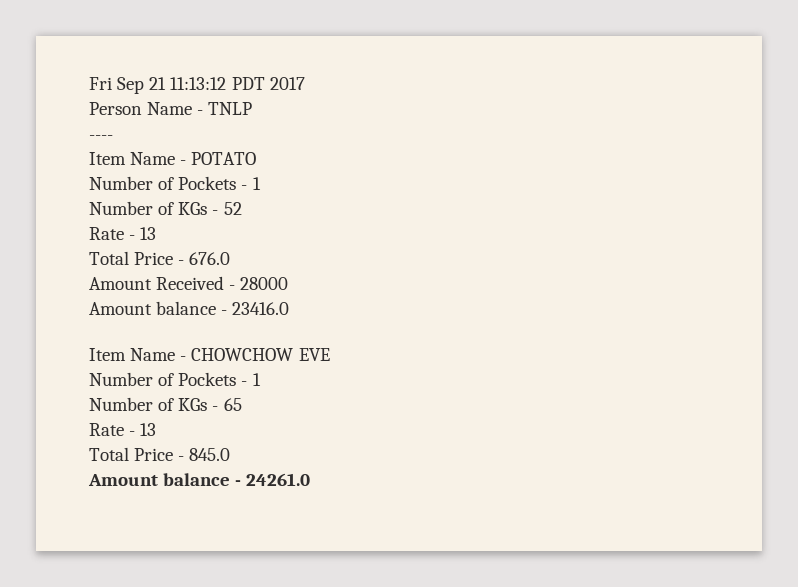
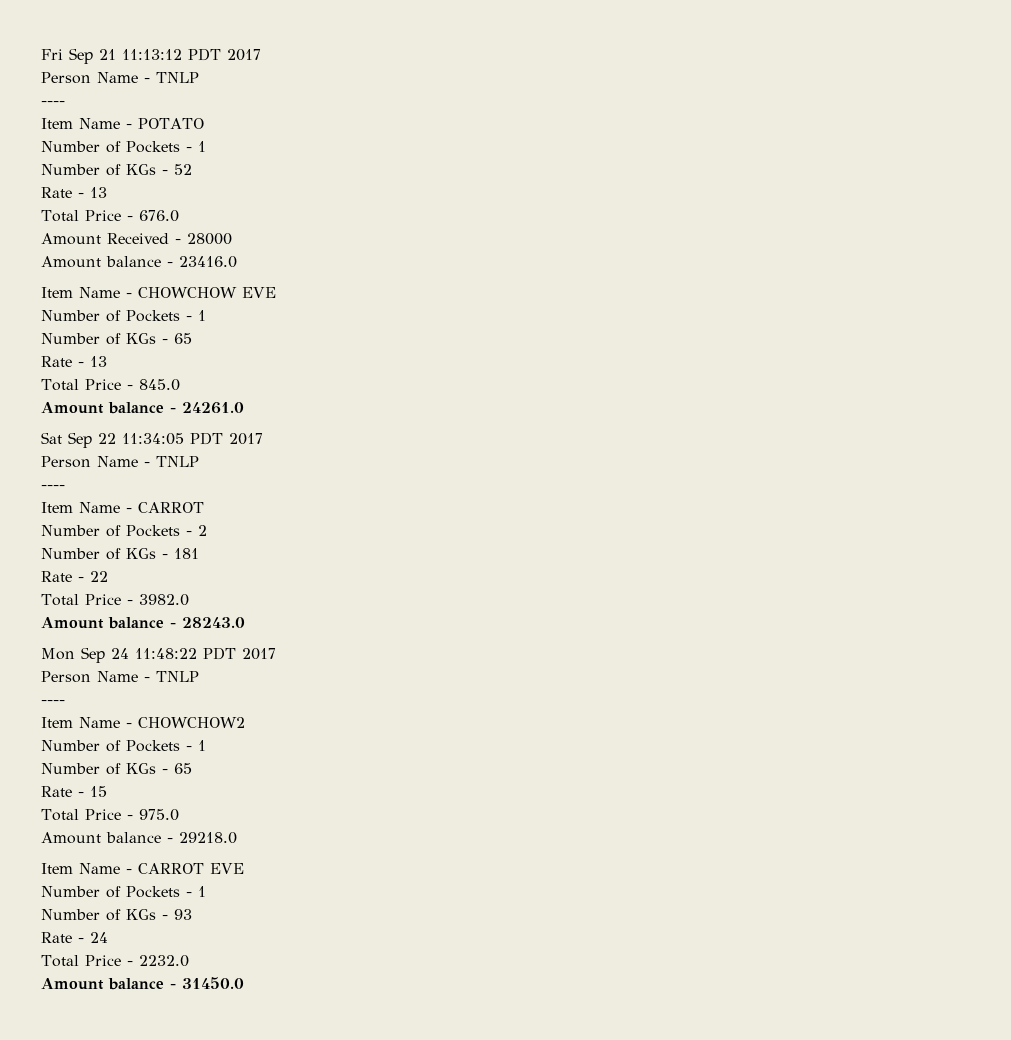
+ Sat Sep 22 11:34:05 PDT 2017
+ Person Name - TNLP
+ ----
+ Item Name - CARROT
+ Number of Pockets - 2
+ Number of KGs - 181
+ Rate - 22
+ Total Price - 3982.0
+ Amount balance - 28243.0
+ Mon Sep 24 11:48:22 PDT 2017
+ Person Name - TNLP
+ ----
+ Item Name - CHOWCHOW2
+ Number of Pockets - 1
+ Number of KGs - 65
+ Rate - 15
+ Total Price - 975.0
+ Amount balance - 29218.0
+ Item Name - CARROT EVE
+ Number of Pockets - 1
+ Number of KGs - 93
+ Rate - 24
+ Total Price - 2232.0
+ Amount balance - 31450.0

